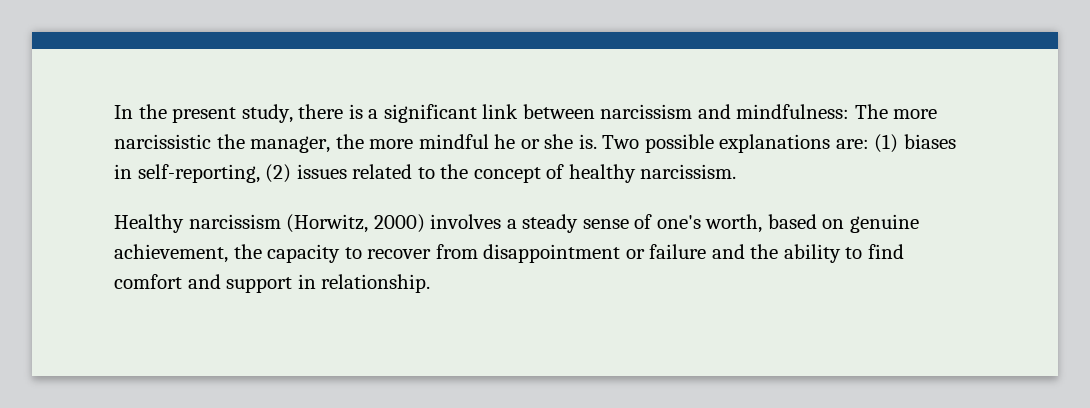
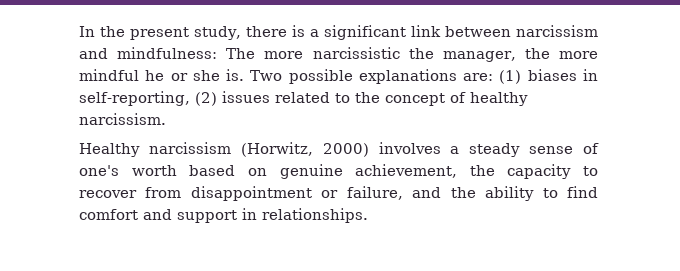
- Healthy narcissism (Horwitz, 2000) involves a steady sense of one's worth, based on genuine achievement, the capacity to recover from disappointment or failure and the ability to find comfort and support in relationship.
+ Healthy narcissism (Horwitz, 2000) involves a steady sense of one's worth based on genuine achievement, the capacity to recover from disappointment or failure, and the ability to find comfort and support in relationships.

